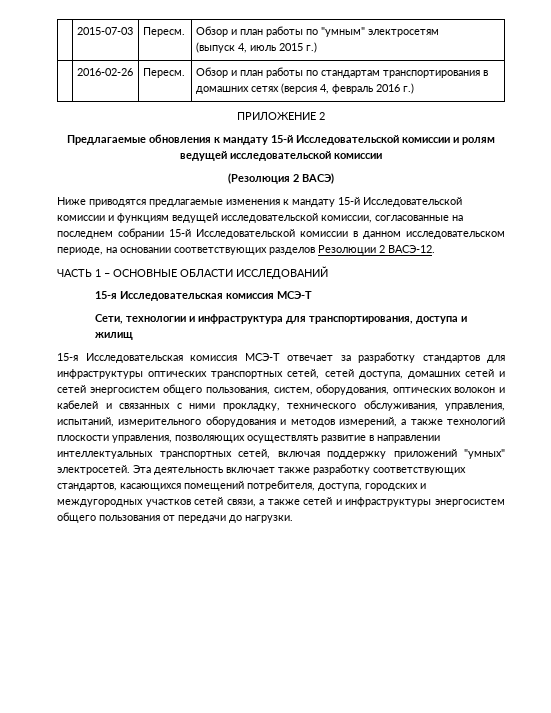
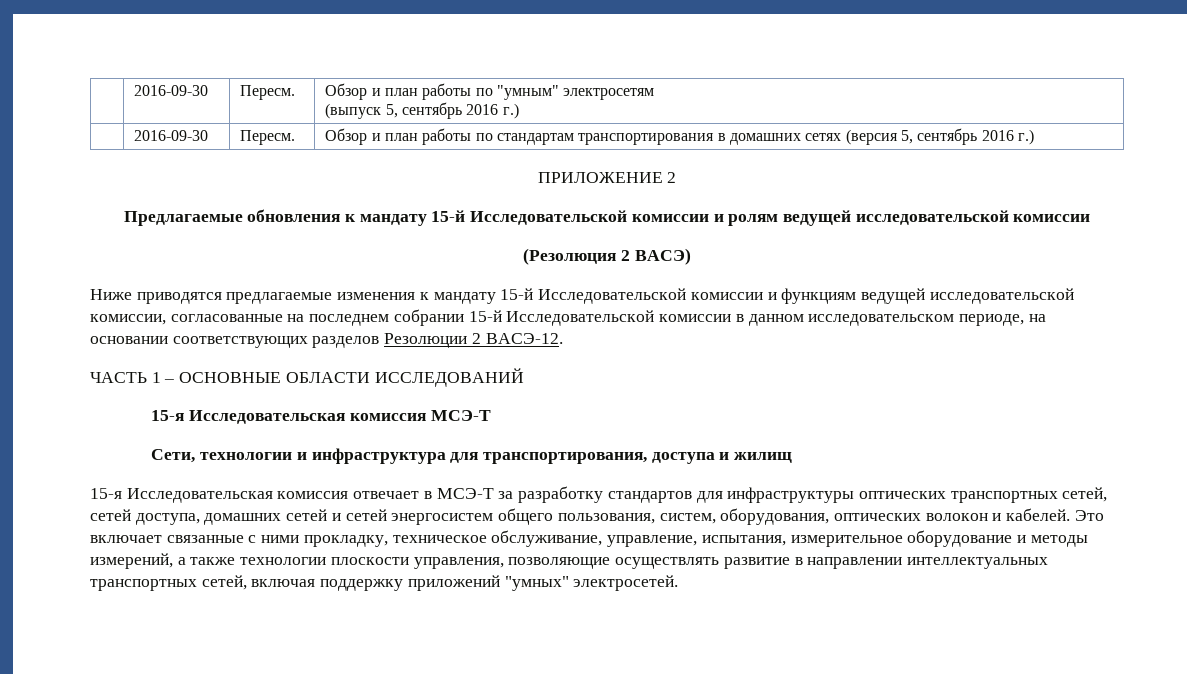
- | 2015-07-03 | Пересм. | Обзор и план работы по "умным" электросетям
- (выпуск 4, июль 2015 г.)
+ | 2016-09-30 | Пересм. | Обзор и план работы по "умным" электросетям
+ (выпуск 5, сентябрь 2016 г.)
- | 2016-02-26 | Пересм. | Обзор и план работы по стандартам транспортирования в домашних сетях (версия 4, февраль 2016 г.)
+ | 2016-09-30 | Пересм. | Обзор и план работы по стандартам транспортирования в домашних сетях (версия 5, сентябрь 2016 г.)
- 15-я Исследовательская комиссия МСЭ-Т отвечает за разработку стандартов для инфраструктуры оптических транспортных сетей, сетей доступа, домашних сетей и сетей энергосистем общего пользования, систем, оборудования, оптических волокон и кабелей и связанных с ними прокладку, технического обслуживания, управления, испытаний, измерительного оборудования и методов измерений, а также технологий плоскости управления, позволяющих осуществлять развитие в направлении интеллектуальных транспортных сетей, включая поддержку приложений "умных" электросетей. Эта деятельность включает также разработку соответствующих стандартов, касающихся помещений потребителя, доступа, городских и междугородных участков сетей связи, а также сетей и инфраструктуры энергосистем общего пользования от передачи до нагрузки.
+ 15-я Исследовательская комиссия отвечает в МСЭ-Т за разработку стандартов для инфраструктуры оптических транспортных сетей, сетей доступа, домашних сетей и сетей энергосистем общего пользования, систем, оборудования, оптических волокон и кабелей. Это включает связанные с ними прокладку, техническое обслуживание, управление, испытания, измерительное оборудование и методы измерений, а также технологии плоскости управления, позволяющие осуществлять развитие в направлении интеллектуальных транспортных сетей, включая поддержку приложений "умных" электросетей.

